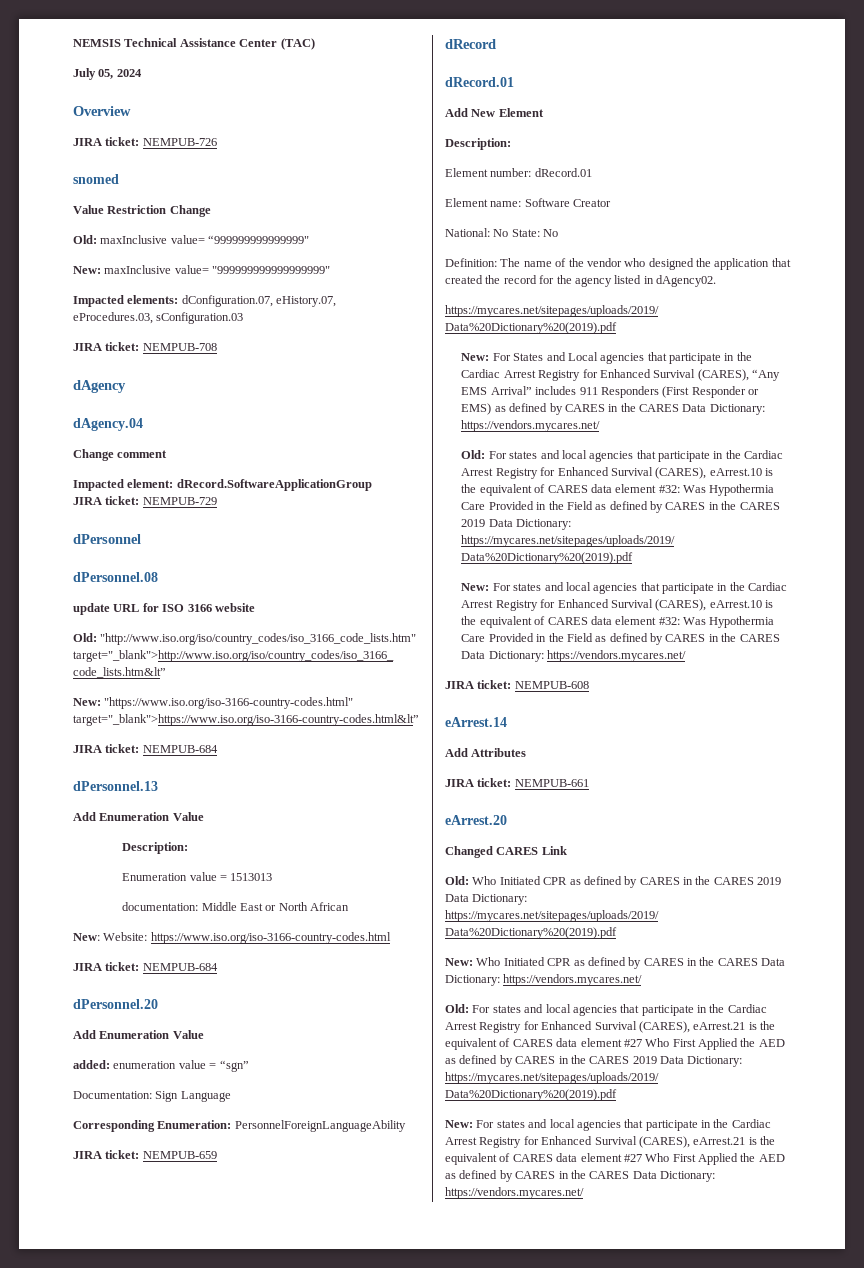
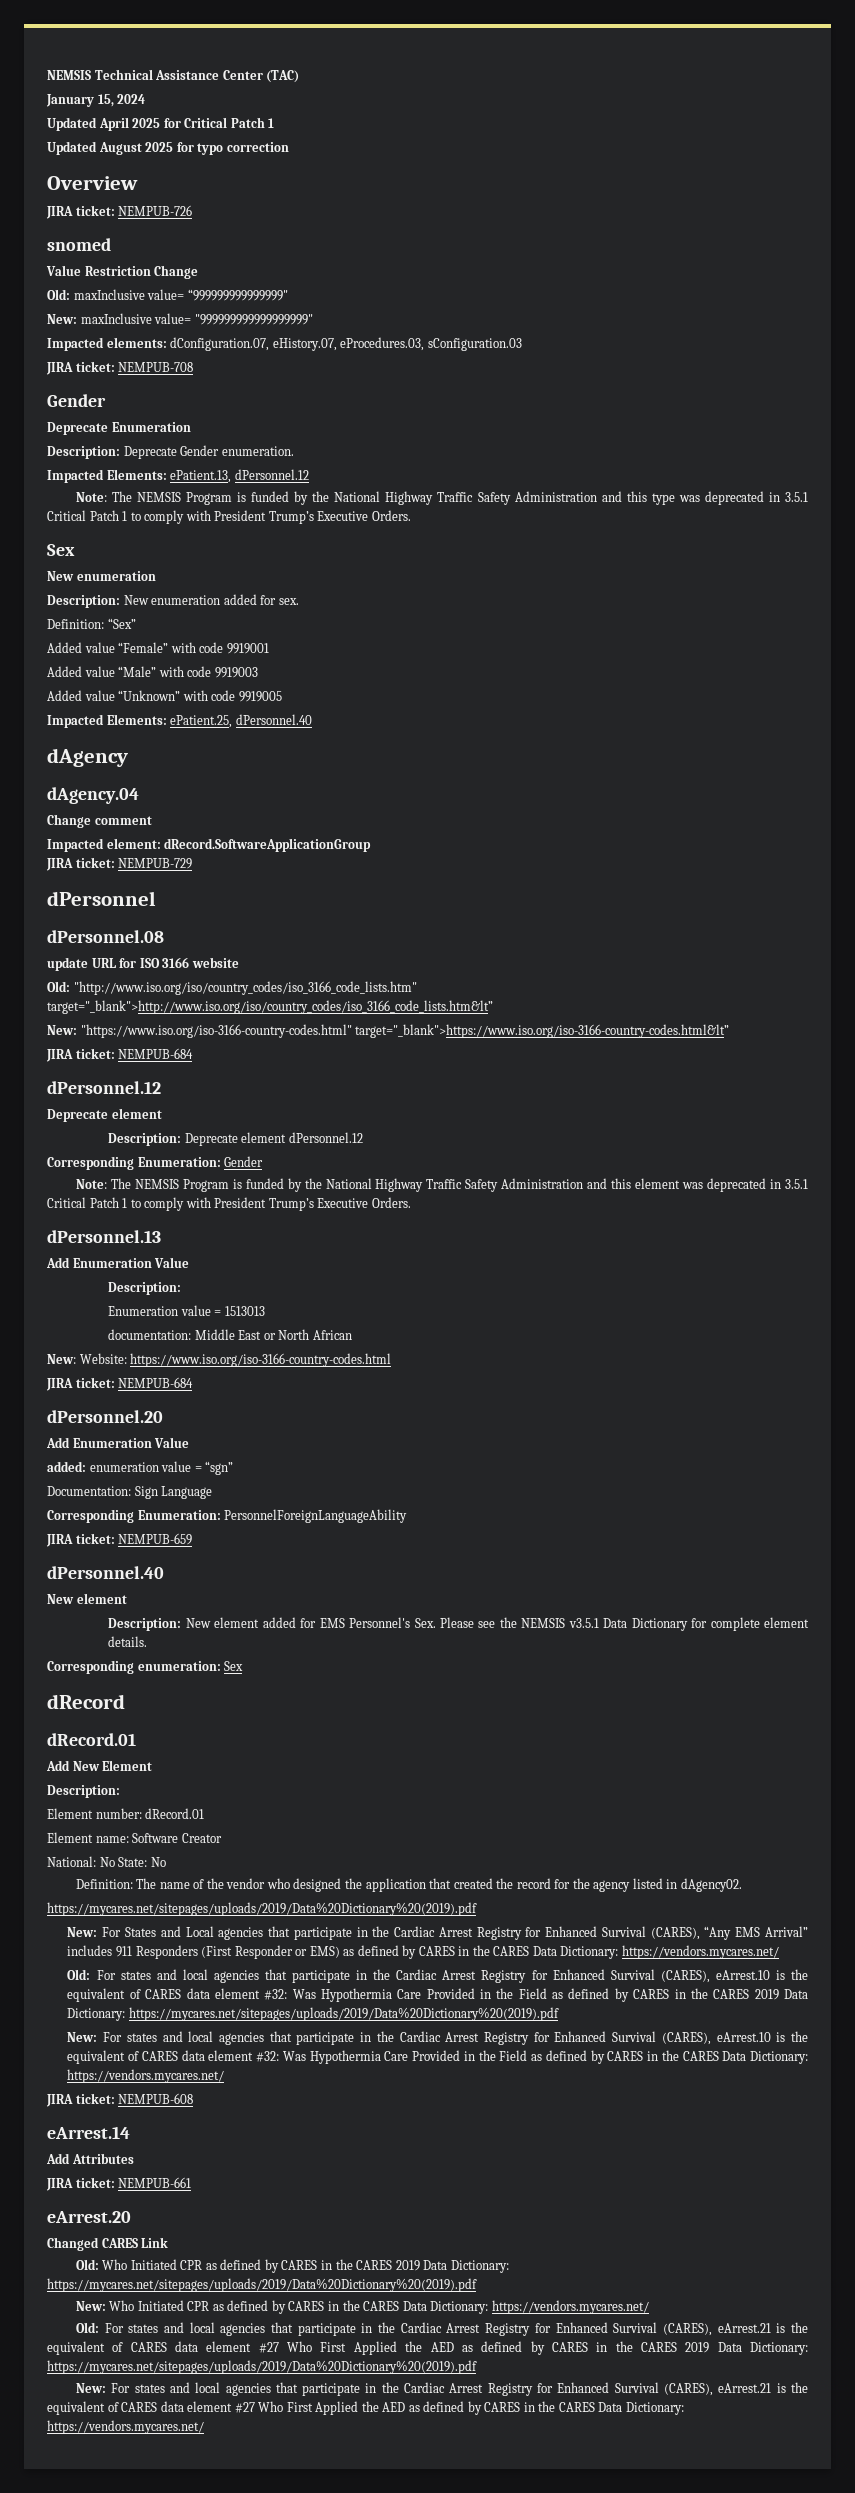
- July 05, 2024
+ January 15, 2024
+ Updated April 2025 for Critical Patch 1
+ Updated August 2025 for typo correction
  JIRA ticket: NEMPUB-708
+ Gender
+ Deprecate Enumeration
+ Description: Deprecate Gender enumeration.
+ Impacted Elements: ePatient.13, dPersonnel.12
+ Note: The NEMSIS Program is funded by the National Highway Traffic Safety Administration and this type was deprecated in 3.5.1 Critical Patch 1 to comply with President Trump’s Executive Orders.
+ Sex
+ New enumeration
+ Description: New enumeration added for sex.
+ Definition: “Sex”
+ Added value “Female” with code 9919001
+ Added value “Male” with code 9919003
+ Added value “Unknown” with code 9919005
+ Impacted Elements: ePatient.25, dPersonnel.40
  New: "https://www.iso.org/iso-3166-country-codes.html" target="_blank">https://www.iso.org/iso-3166-country-codes.html&lt”
  JIRA ticket: NEMPUB-684
+ dPersonnel.12
+ Deprecate element
+ Description: Deprecate element dPersonnel.12
+ Corresponding Enumeration: Gender
+ Note: The NEMSIS Program is funded by the National Highway Traffic Safety Administration and this element was deprecated in 3.5.1 Critical Patch 1 to comply with President Trump’s Executive Orders.
  JIRA ticket: NEMPUB-659
+ dPersonnel.40
+ New element
+ Description: New element added for EMS Personnel's Sex. Please see the NEMSIS v3.5.1 Data Dictionary for complete element details.
+ Corresponding enumeration: Sex

